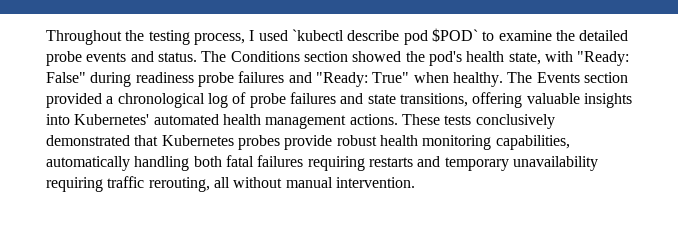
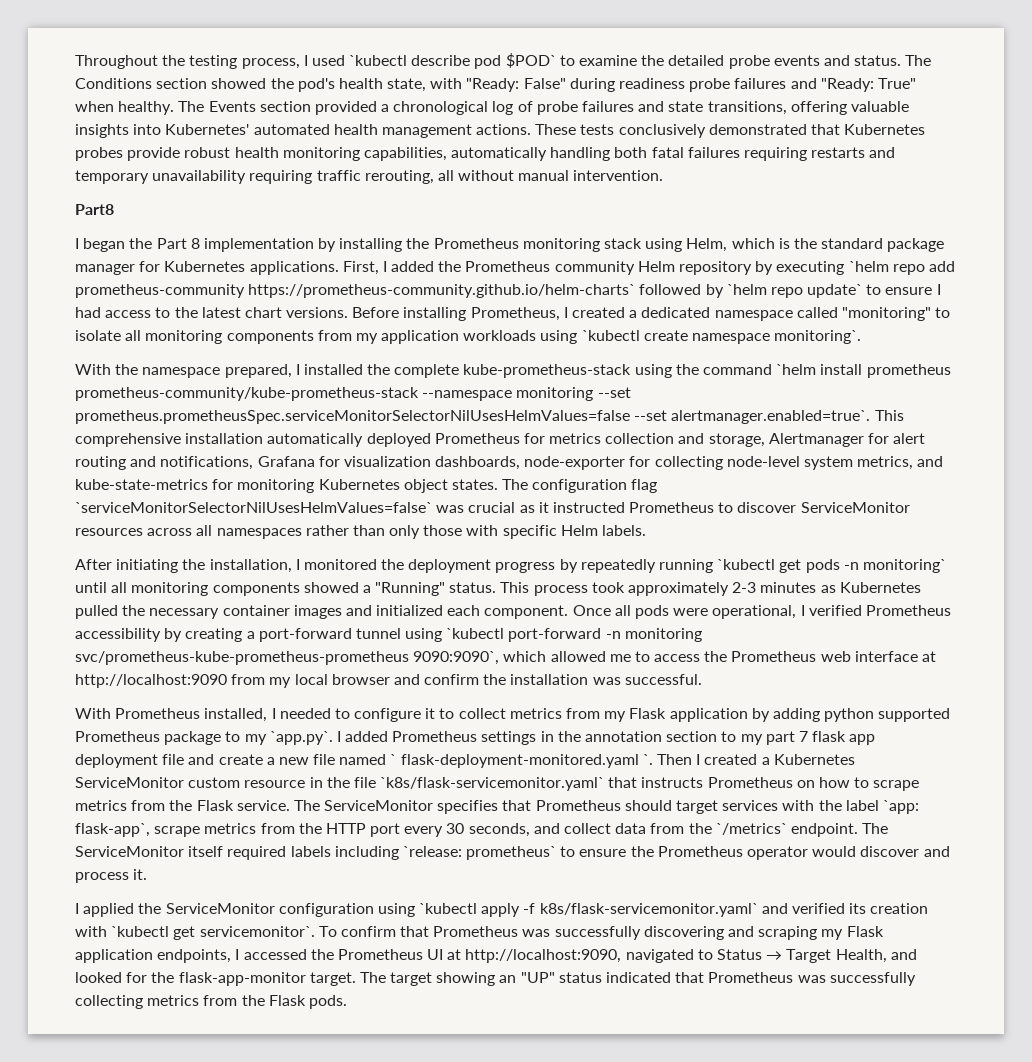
+ Part8
+ I began the Part 8 implementation by installing the Prometheus monitoring stack using Helm, which is the standard package manager for Kubernetes applications. First, I added the Prometheus community Helm repository by executing `helm repo add prometheus-community https://prometheus-community.github.io/helm-charts` followed by `helm repo update` to ensure I had access to the latest chart versions. Before installing Prometheus, I created a dedicated namespace called "monitoring" to isolate all monitoring components from my application workloads using `kubectl create namespace monitoring`.
+ With the namespace prepared, I installed the complete kube-prometheus-stack using the command `helm install prometheus prometheus-community/kube-prometheus-stack --namespace monitoring --set prometheus.prometheusSpec.serviceMonitorSelectorNilUsesHelmValues=false --set alertmanager.enabled=true`. This comprehensive installation automatically deployed Prometheus for metrics collection and storage, Alertmanager for alert routing and notifications, Grafana for visualization dashboards, node-exporter for collecting node-level system metrics, and kube-state-metrics for monitoring Kubernetes object states. The configuration flag `serviceMonitorSelectorNilUsesHelmValues=false` was crucial as it instructed Prometheus to discover ServiceMonitor resources across all namespaces rather than only those with specific Helm labels.
+ After initiating the installation, I monitored the deployment progress by repeatedly running `kubectl get pods -n monitoring` until all monitoring components showed a "Running" status. This process took approximately 2-3 minutes as Kubernetes pulled the necessary container images and initialized each component. Once all pods were operational, I verified Prometheus accessibility by creating a port-forward tunnel using `kubectl port-forward -n monitoring svc/prometheus-kube-prometheus-prometheus 9090:9090`, which allowed me to access the Prometheus web interface at http://localhost:9090 from my local browser and confirm the installation was successful.
+ With Prometheus installed, I needed to configure it to collect metrics from my Flask application by adding python supported Prometheus package to my `app.py`. I added Prometheus settings in the annotation section to my part 7 flask app deployment file and create a new file named ` flask-deployment-monitored.yaml `. Then I created a Kubernetes ServiceMonitor custom resource in the file `k8s/flask-servicemonitor.yaml` that instructs Prometheus on how to scrape metrics from the Flask service. The ServiceMonitor specifies that Prometheus should target services with the label `app: flask-app`, scrape metrics from the HTTP port every 30 seconds, and collect data from the `/metrics` endpoint. The ServiceMonitor itself required labels including `release: prometheus` to ensure the Prometheus operator would discover and process it.
+ I applied the ServiceMonitor configuration using `kubectl apply -f k8s/flask-servicemonitor.yaml` and verified its creation with `kubectl get servicemonitor`. To confirm that Prometheus was successfully discovering and scraping my Flask application endpoints, I accessed the Prometheus UI at http://localhost:9090, navigated to Status → Target Health, and looked for the flask-app-monitor target. The target showing an "UP" status indicated that Prometheus was successfully collecting metrics from the Flask pods.

